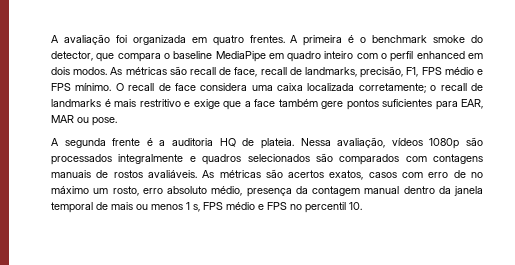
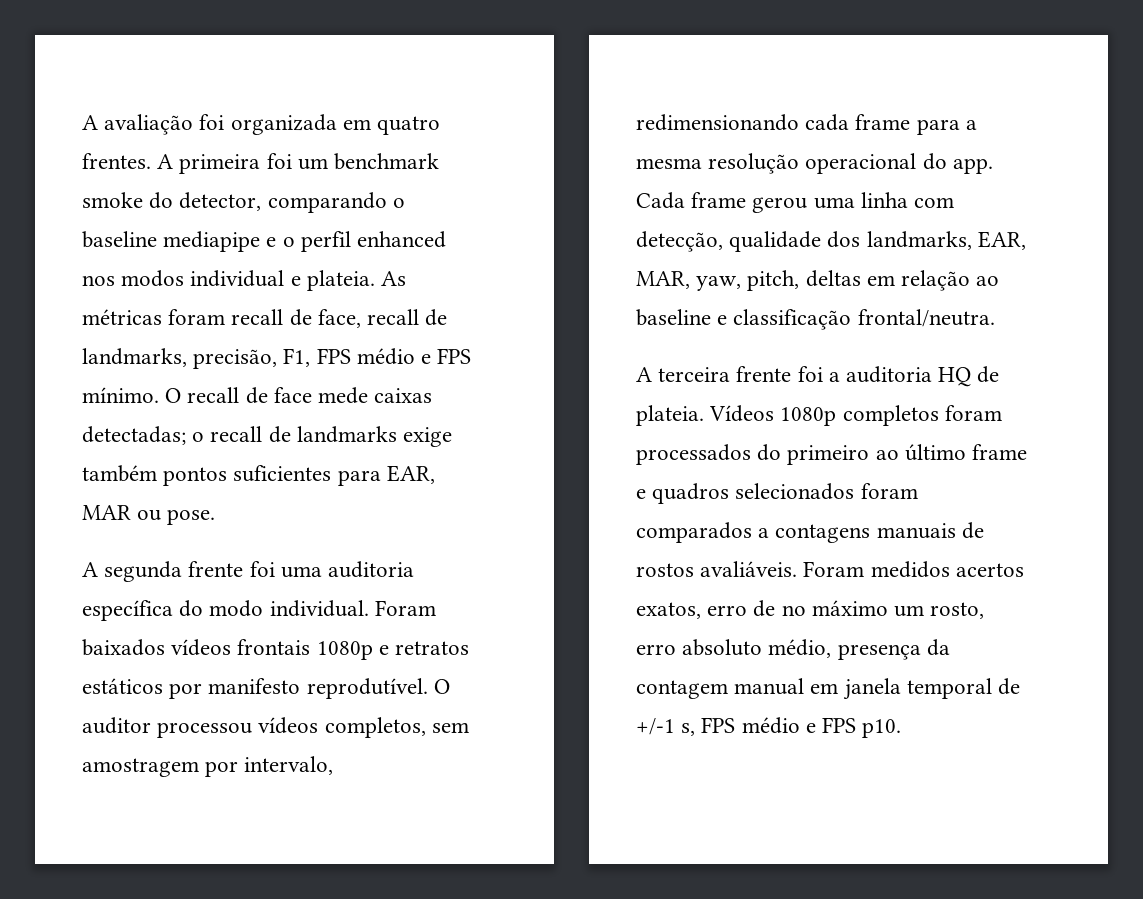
- A primeira é o benchmark smoke do detector, que compara o baseline MediaPipe em quadro inteiro com o perfil enhanced em dois modos. As métricas são recall de face, recall de landmarks, precisão, F1, FPS médio e FPS mínimo.
+ A primeira foi um benchmark smoke do detector, comparando o baseline mediapipe e o perfil enhanced nos modos individual e plateia. As métricas foram recall de face, recall de landmarks, precisão, F1, FPS médio e FPS mínimo.
- O recall de face considera uma caixa localizada corretamente; o recall de landmarks é mais restritivo e exige que a face também gere pontos suficientes para EAR, MAR ou pose.
+ O recall de face mede caixas detectadas; o recall de landmarks exige também pontos suficientes para EAR, MAR ou pose.
- A segunda frente é a auditoria HQ de plateia.
+ A segunda frente foi uma auditoria específica do modo individual. Foram baixados vídeos frontais 1080p e retratos estáticos por manifesto reprodutível. O auditor processou vídeos completos, sem amostragem por intervalo, redimensionando cada frame para a mesma resolução operacional do app. Cada frame gerou uma linha com detecção, qualidade dos landmarks, EAR, MAR, yaw, pitch, deltas em relação ao baseline e classificação frontal/neutra.
+ A terceira frente foi a auditoria HQ de plateia.
- Nessa avaliação, vídeos 1080p são processados integralmente e quadros selecionados são comparados com contagens manuais de rostos avaliáveis.
+ Vídeos 1080p completos foram processados do primeiro ao último frame e quadros selecionados foram comparados a contagens manuais de rostos avaliáveis.
- As métricas são acertos exatos, casos com erro de no máximo um rosto, erro absoluto médio, presença da contagem manual dentro da janela temporal de mais ou menos 1 s, FPS médio e FPS no percentil 10.
+ Foram medidos acertos exatos, erro de no máximo um rosto, erro absoluto médio, presença da contagem manual em janela temporal de +/-1 s, FPS médio e FPS p10.

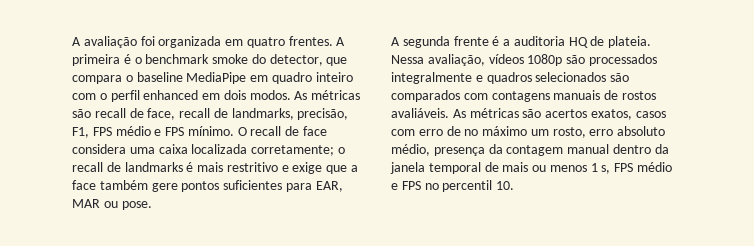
- A primeira foi um benchmark smoke do detector, comparando o baseline mediapipe e o perfil enhanced nos modos individual e plateia. As métricas foram recall de face, recall de landmarks, precisão, F1, FPS médio e FPS mínimo.
+ A primeira é o benchmark smoke do detector, que compara o baseline MediaPipe em quadro inteiro com o perfil enhanced em dois modos. As métricas são recall de face, recall de landmarks, precisão, F1, FPS médio e FPS mínimo.
- O recall de face mede caixas detectadas; o recall de landmarks exige também pontos suficientes para EAR, MAR ou pose.
+ O recall de face considera uma caixa localizada corretamente; o recall de landmarks é mais restritivo e exige que a face também gere pontos suficientes para EAR, MAR ou pose.
- A segunda frente foi uma auditoria específica do modo individual. Foram baixados vídeos frontais 1080p e retratos estáticos por manifesto reprodutível. O auditor processou vídeos completos, sem amostragem por intervalo, redimensionando cada frame para a mesma resolução operacional do app. Cada frame gerou uma linha com detecção, qualidade dos landmarks, EAR, MAR, yaw, pitch, deltas em relação ao baseline e classificação frontal/neutra.
- A terceira frente foi a auditoria HQ de plateia.
+ A segunda frente é a auditoria HQ de plateia.
- Vídeos 1080p completos foram processados do primeiro ao último frame e quadros selecionados foram comparados a contagens manuais de rostos avaliáveis.
+ Nessa avaliação, vídeos 1080p são processados integralmente e quadros selecionados são comparados com contagens manuais de rostos avaliáveis.
- Foram medidos acertos exatos, erro de no máximo um rosto, erro absoluto médio, presença da contagem manual em janela temporal de +/-1 s, FPS médio e FPS p10.
+ As métricas são acertos exatos, casos com erro de no máximo um rosto, erro absoluto médio, presença da contagem manual dentro da janela temporal de mais ou menos 1 s, FPS médio e FPS no percentil 10.

